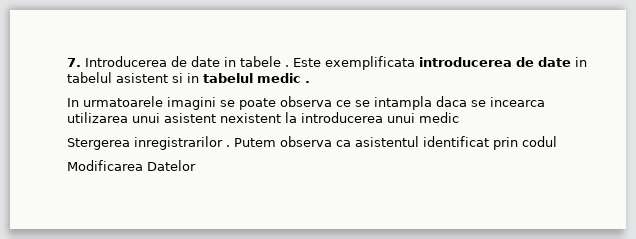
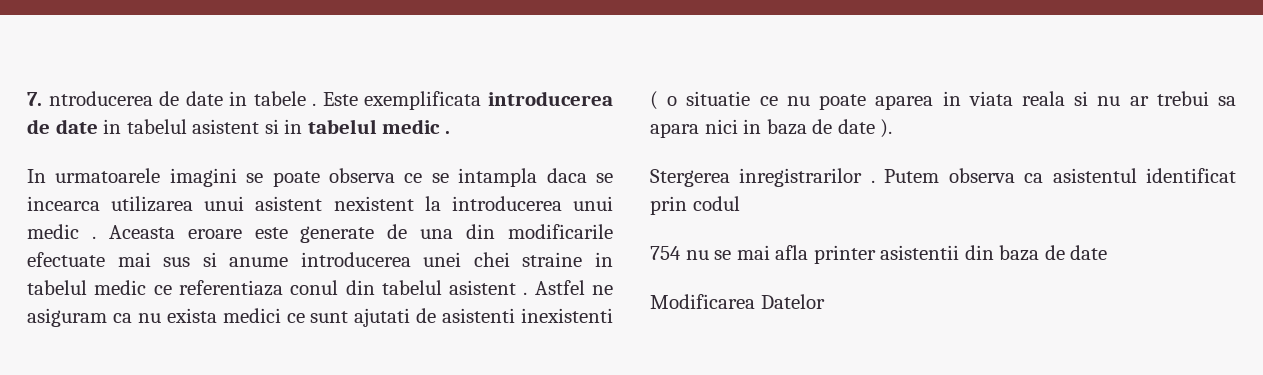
- 7. Introducerea de date in tabele .
+ 7. ntroducerea de date in tabele .
- In urmatoarele imagini se poate observa ce se intampla daca se incearca utilizarea unui asistent nexistent la introducerea unui medic
+ In urmatoarele imagini se poate observa ce se intampla daca se incearca utilizarea unui asistent nexistent la introducerea unui medic . Aceasta eroare este generate de una din modificarile efectuate mai sus si anume introducerea unei chei straine in tabelul medic ce referentiaza conul din tabelul asistent . Astfel ne asiguram ca nu exista medici ce sunt ajutati de asistenti inexistenti ( o situatie ce nu poate aparea in viata reala si nu ar trebui sa apara nici in baza de date ).
+ 754 nu se mai afla printer asistentii din baza de date

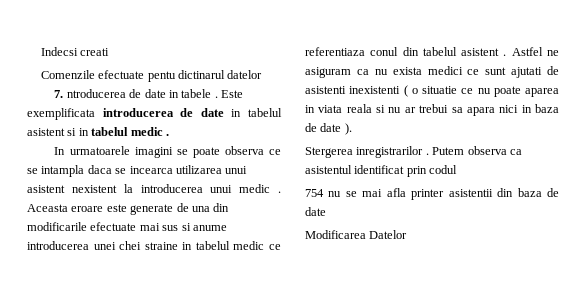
+ Indecsi creati
+ Comenzile efectuate pentu dictinarul datelor

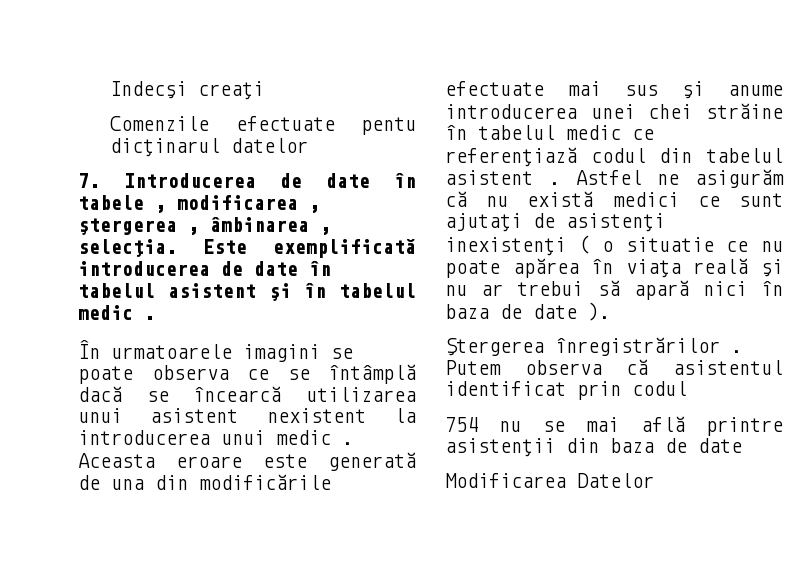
- Indecsi creati
+ Indecşi creaţi
- Comenzile efectuate pentu dictinarul datelor
+ Comenzile efectuate pentu dicţinarul datelor
- 7. ntroducerea de date in tabele . Este exemplificata introducerea de date in tabelul asistent si in tabelul medic .
+ 7. Introducerea de date în tabele , modificarea , ştergerea , âmbinarea , selecţia. Este exemplificată introducerea de date în tabelul asistent şi în tabelul medic .
- In urmatoarele imagini se poate observa ce se intampla daca se incearca utilizarea unui asistent nexistent la introducerea unui medic .
+ În urmatoarele imagini se poate observa ce se întâmplă dacă se încearcă utilizarea unui asistent nexistent la introducerea unui medic .
- Aceasta eroare este generate de una din modificarile efectuate mai sus si anume introducerea unei chei straine in tabelul medic ce referentiaza conul din tabelul asistent .
+ Aceasta eroare este generată de una din modificările efectuate mai sus şi anume introducerea unei chei străine în tabelul medic ce referenţiază codul din tabelul asistent .
- Astfel ne asiguram ca nu exista medici ce sunt ajutati de asistenti inexistenti ( o situatie ce nu poate aparea in viata reala si nu ar trebui sa apara nici in baza de date ).
+ Astfel ne asigurăm că nu există medici ce sunt ajutaţi de asistenţi inexistenţi ( o situatie ce nu poate apărea în viaţa reală şi nu ar trebui să apară nici în baza de date ).
- Stergerea inregistrarilor .
+ Ştergerea înregistrărilor .
- Putem observa ca asistentul identificat prin codul
+ Putem observa că asistentul identificat prin codul
- 754 nu se mai afla printer asistentii din baza de date
+ 754 nu se mai află printre asistenţii din baza de date

